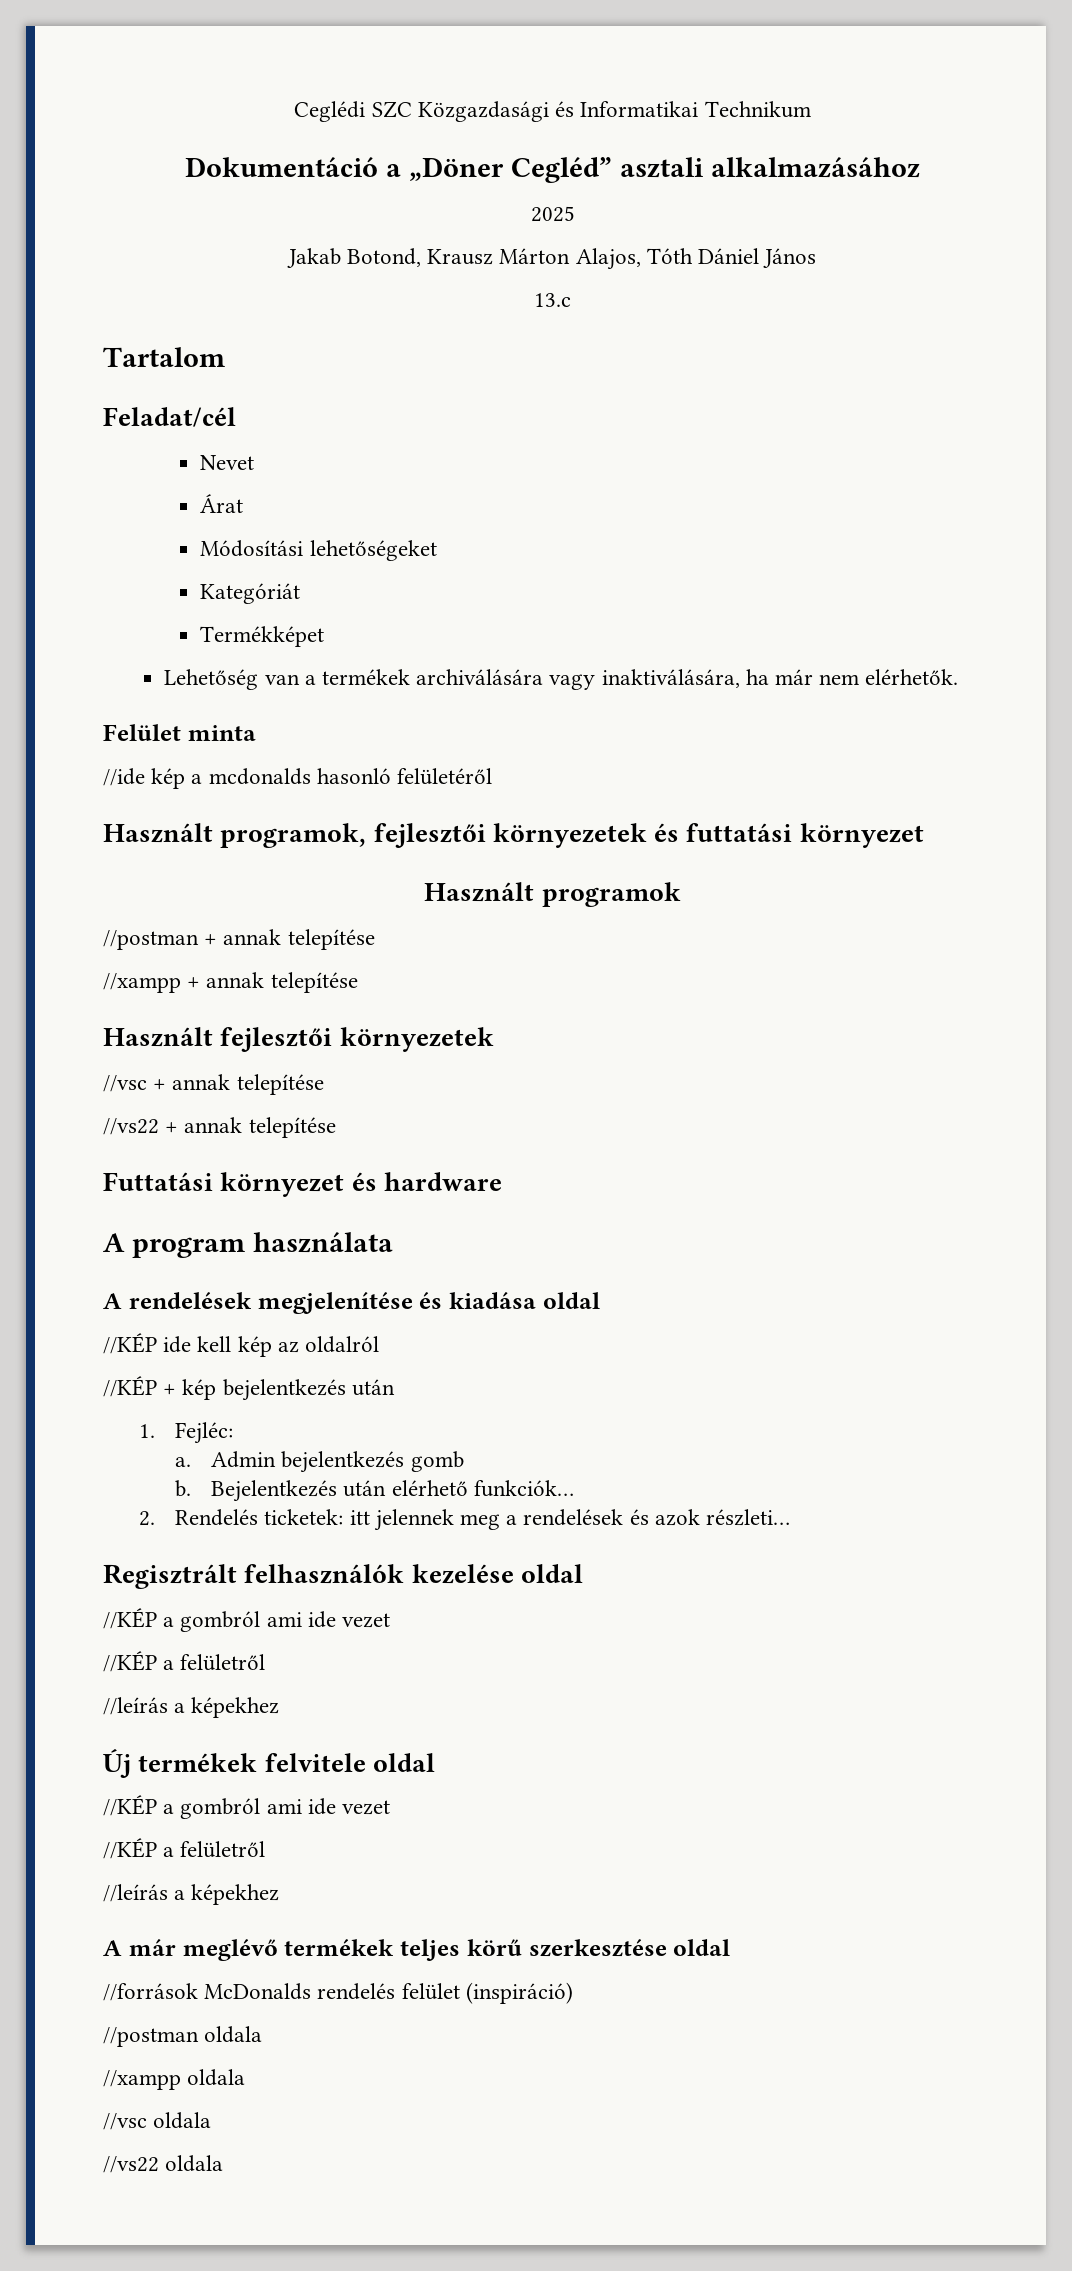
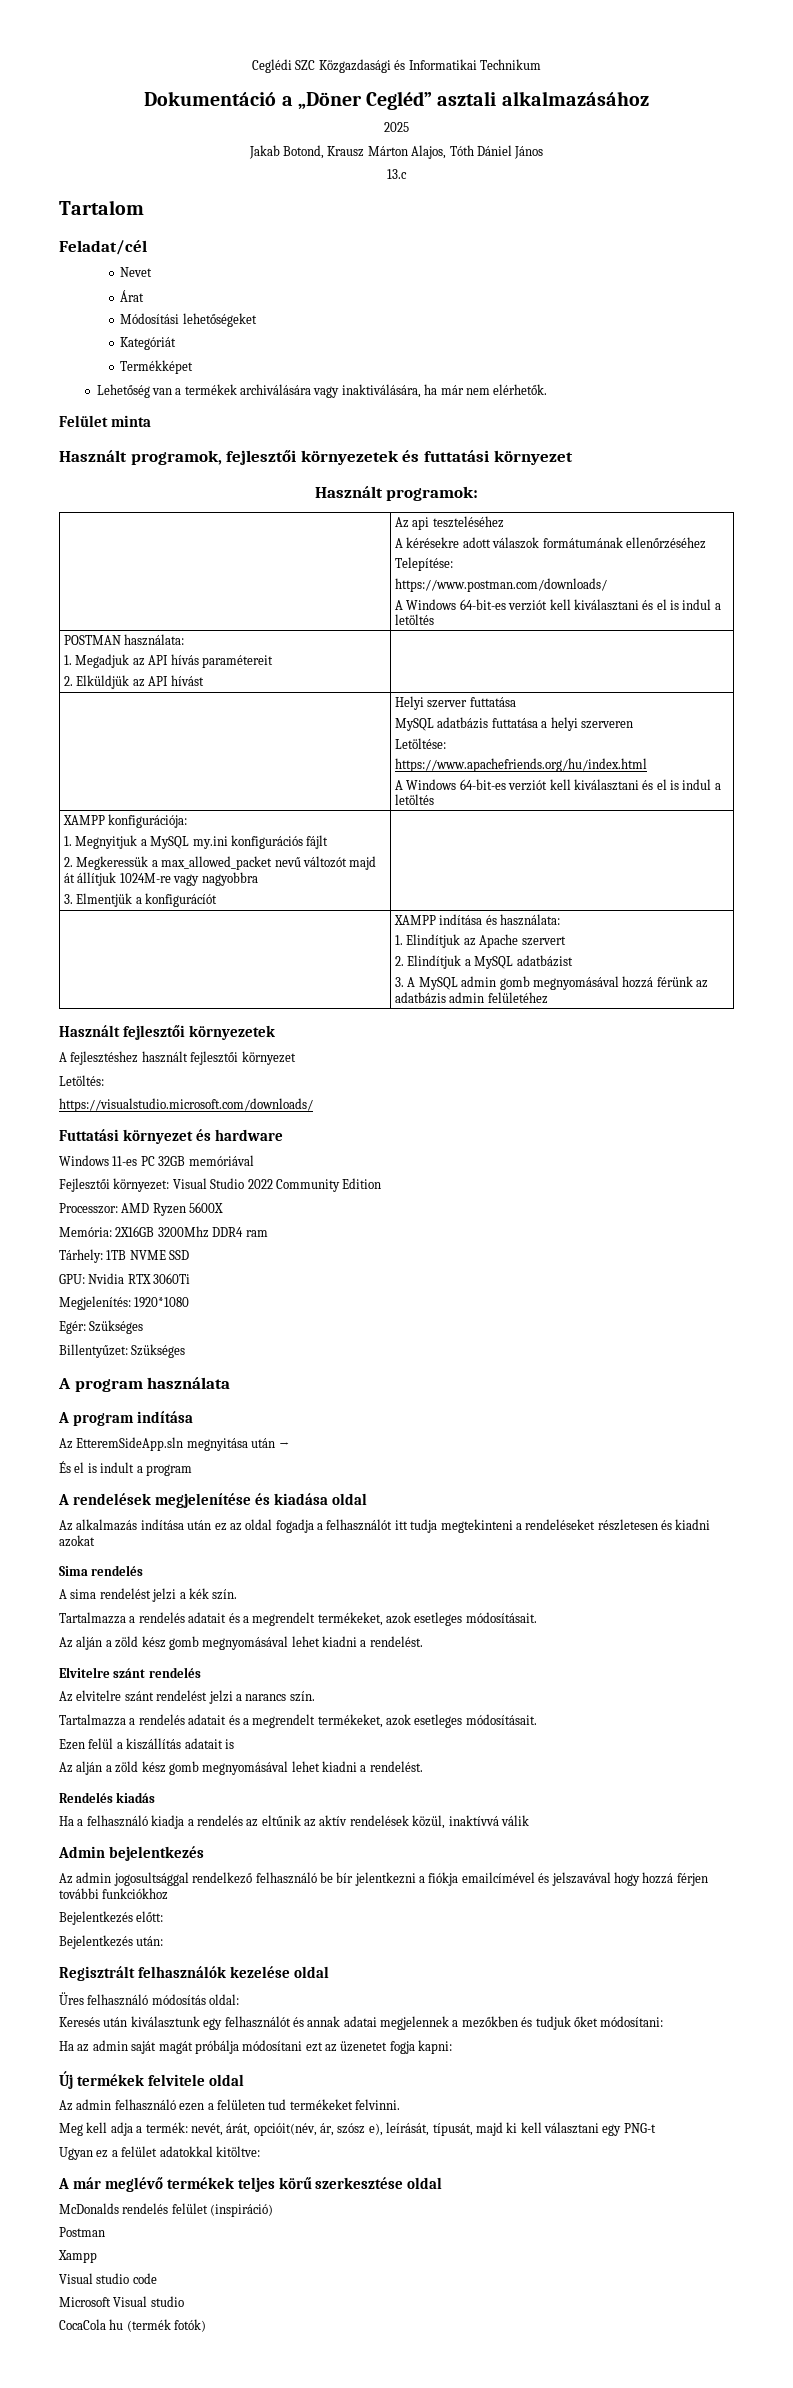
- //ide kép a mcdonalds hasonló felületéről
- Használt programok
- //postman + annak telepítése
- //xampp + annak telepítése
+ Használt programok:
+ | Az api teszteléséhez
+ A kérésekre adott válaszok formátumának ellenőrzéséhez
+ Telepítése:
+ https://www.postman.com/downloads/
+ A Windows 64-bit-es verziót kell kiválasztani és el is indul a letöltés
+ POSTMAN használata:
+ 1. Megadjuk az API hívás paramétereit
+ 2. Elküldjük az API hívást |
+ | Helyi szerver futtatása
+ MySQL adatbázis futtatása a helyi szerveren
+ Letöltése:
+ https://www.apachefriends.org/hu/index.html
+ A Windows 64-bit-es verziót kell kiválasztani és el is indul a letöltés
+ XAMPP konfigurációja:
+ 1. Megnyitjuk a MySQL my.ini konfigurációs fájlt
+ 2. Megkeressük a max_allowed_packet nevű változót majd át állítjuk 1024M-re vagy nagyobbra
+ 3. Elmentjük a konfigurácíót |
+ | XAMPP indítása és használata:
+ 1. Elindítjuk az Apache szervert
+ 2. Elindítjuk a MySQL adatbázist
+ 3. A MySQL admin gomb megnyomásával hozzá férünk az adatbázis admin felületéhez
  Használt fejlesztői környezetek
- //vsc + annak telepítése
- //vs22 + annak telepítése
+ A fejlesztéshez használt fejlesztői környezet
+ Letöltés:
+ https://visualstudio.microsoft.com/downloads/
  Futtatási környezet és hardware
+ Windows 11-es PC 32GB memóriával
+ Fejlesztői környezet: Visual Studio 2022 Community Edition
+ Processzor: AMD Ryzen 5600X
+ Memória: 2X16GB 3200Mhz DDR4 ram
+ Tárhely: 1TB NVME SSD
+ GPU: Nvidia RTX 3060Ti
+ Megjelenítés: 1920*1080
+ Egér: Szükséges
+ Billentyűzet: Szükséges
  A program használata
+ A program indítása
+ Az EtteremSideApp.sln megnyitása után →
+ És el is indult a program
- //KÉP ide kell kép az oldalról
- //KÉP + kép bejelentkezés után
- 1. Fejléc:
- a. Admin bejelentkezés gomb
- b. Bejelentkezés után elérhető funkciók…
- 2. Rendelés ticketek: itt jelennek meg a rendelések és azok részleti…
+ Az alkalmazás indítása után ez az oldal fogadja a felhasználót itt tudja megtekinteni a rendeléseket részletesen és kiadni azokat
+ Sima rendelés
+ A sima rendelést jelzi a kék szín.
+ Tartalmazza a rendelés adatait és a megrendelt termékeket, azok esetleges módosításait.
+ Az alján a zöld kész gomb megnyomásával lehet kiadni a rendelést.
+ Elvitelre szánt rendelés
+ Az elvitelre szánt rendelést jelzi a narancs szín.
+ Tartalmazza a rendelés adatait és a megrendelt termékeket, azok esetleges módosításait.
+ Ezen felül a kiszállítás adatait is
+ Az alján a zöld kész gomb megnyomásával lehet kiadni a rendelést.
+ Rendelés kiadás
+ Ha a felhasználó kiadja a rendelés az eltűnik az aktív rendelések közül, inaktívvá válik
+ Admin bejelentkezés
+ Az admin jogosultsággal rendelkező felhasználó be bír jelentkezni a fiókja emailcímével és jelszavával hogy hozzá férjen további funkciókhoz
+ Bejelentkezés előtt:
+ Bejelentkezés után:
  Regisztrált felhasználók kezelése oldal
- //KÉP a gombról ami ide vezet
- //KÉP a felületről
- //leírás a képekhez
+ Üres felhasználó módosítás oldal:
+ Keresés után kiválasztunk egy felhasználót és annak adatai megjelennek a mezőkben és tudjuk őket módosítani:
+ Ha az admin saját magát próbálja módosítani ezt az üzenetet fogja kapni:
  Új termékek felvitele oldal
- //KÉP a gombról ami ide vezet
- //KÉP a felületről
- //leírás a képekhez
+ Az admin felhasználó ezen a felületen tud termékeket felvinni.
+ Meg kell adja a termék: nevét, árát, opcióit(név, ár, szósz e), leírását, típusát, majd ki kell választani egy PNG-t
+ Ugyan ez a felület adatokkal kitöltve:
- //források McDonalds rendelés felület (inspiráció)
+ McDonalds rendelés felület (inspiráció)
- //postman oldala
- //xampp oldala
- //vsc oldala
- //vs22 oldala
+ Postman
+ Xampp
+ Visual studio code
+ Microsoft Visual studio
+ CocaCola hu (termék fotók)

